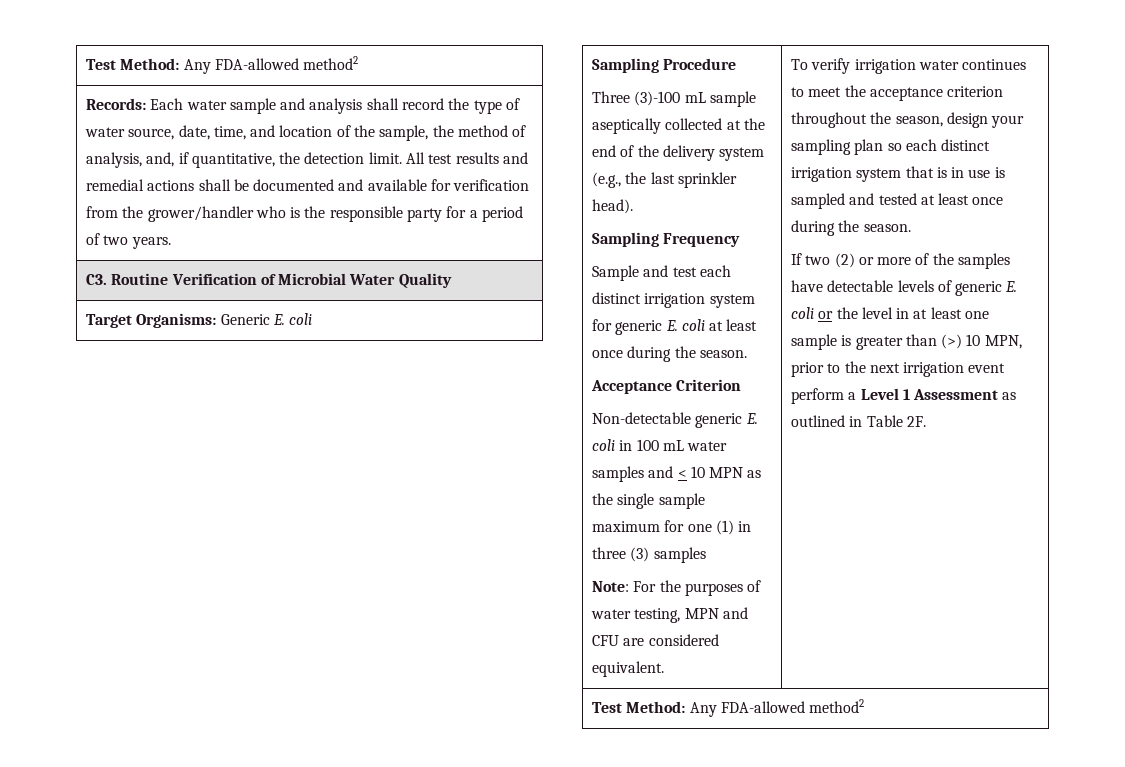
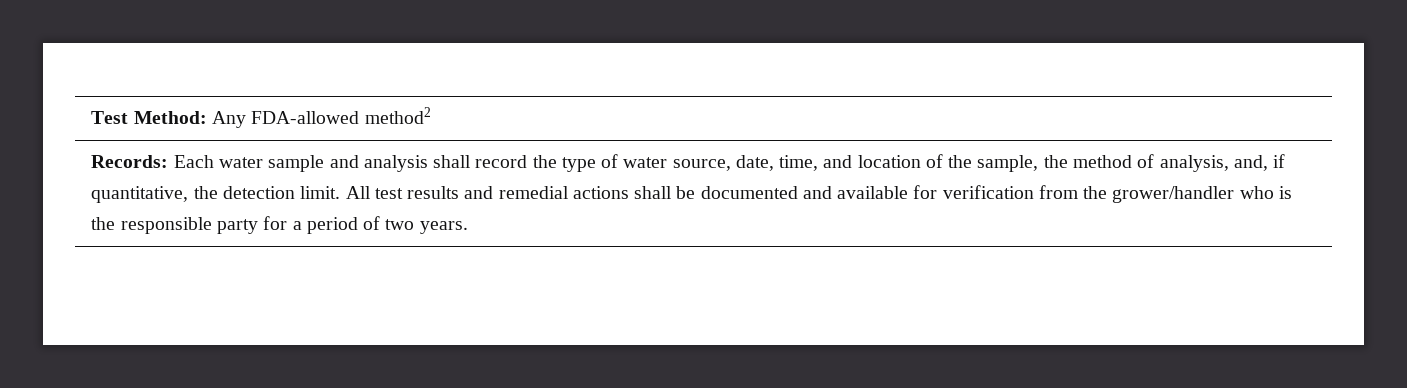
- C3. Routine Verification of Microbial Water Quality
- Target Organisms: Generic E. coli
- Sampling Procedure
- Three (3)-100 mL sample aseptically collected at the end of the delivery system (e.g., the last sprinkler head).
- Sampling Frequency
- Sample and test each distinct irrigation system for generic E. coli at least once during the season.
- Acceptance Criterion
- Non-detectable generic E. coli in 100 mL water samples and < 10 MPN as the single sample maximum for one (1) in three (3) samples
- Note: For the purposes of water testing, MPN and CFU are considered equivalent. | To verify irrigation water continues to meet the acceptance criterion throughout the season, design your sampling plan so each distinct irrigation system that is in use is sampled and tested at least once during the season.
- If two (2) or more of the samples have detectable levels of generic E. coli or the level in at least one sample is greater than (>) 10 MPN, prior to the next irrigation event perform a Level 1 Assessment as outlined in Table 2F.
- Test Method: Any FDA-allowed method2

